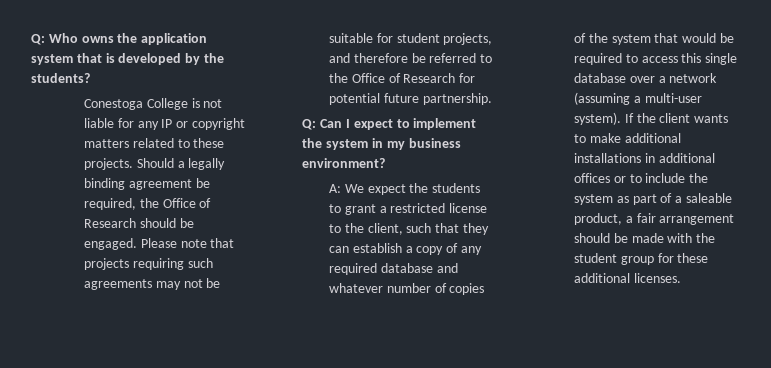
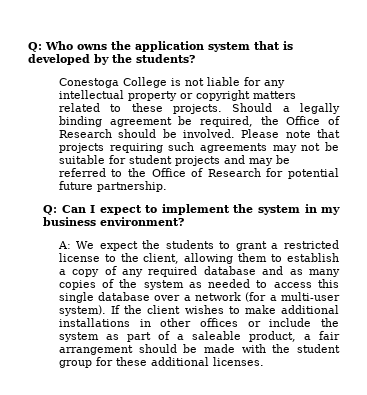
- Conestoga College is not liable for any IP or copyright matters related to these projects.
+ Conestoga College is not liable for any intellectual property or copyright matters related to these projects.
- Should a legally binding agreement be required, the Office of Research should be engaged.
+ Should a legally binding agreement be required, the Office of Research should be involved.
- Please note that projects requiring such agreements may not be suitable for student projects, and therefore be referred to the Office of Research for potential future partnership.
+ Please note that projects requiring such agreements may not be suitable for student projects and may be referred to the Office of Research for potential future partnership.
- A: We expect the students to grant a restricted license to the client, such that they can establish a copy of any required database and whatever number of copies of the system that would be required to access this single database over a network (assuming a multi-user system).
+ A: We expect the students to grant a restricted license to the client, allowing them to establish a copy of any required database and as many copies of the system as needed to access this single database over a network (for a multi-user system).
- If the client wants to make additional installations in additional offices or to include the system as part of a saleable product, a fair arrangement should be made with the student group for these additional licenses.
+ If the client wishes to make additional installations in other offices or include the system as part of a saleable product, a fair arrangement should be made with the student group for these additional licenses.

